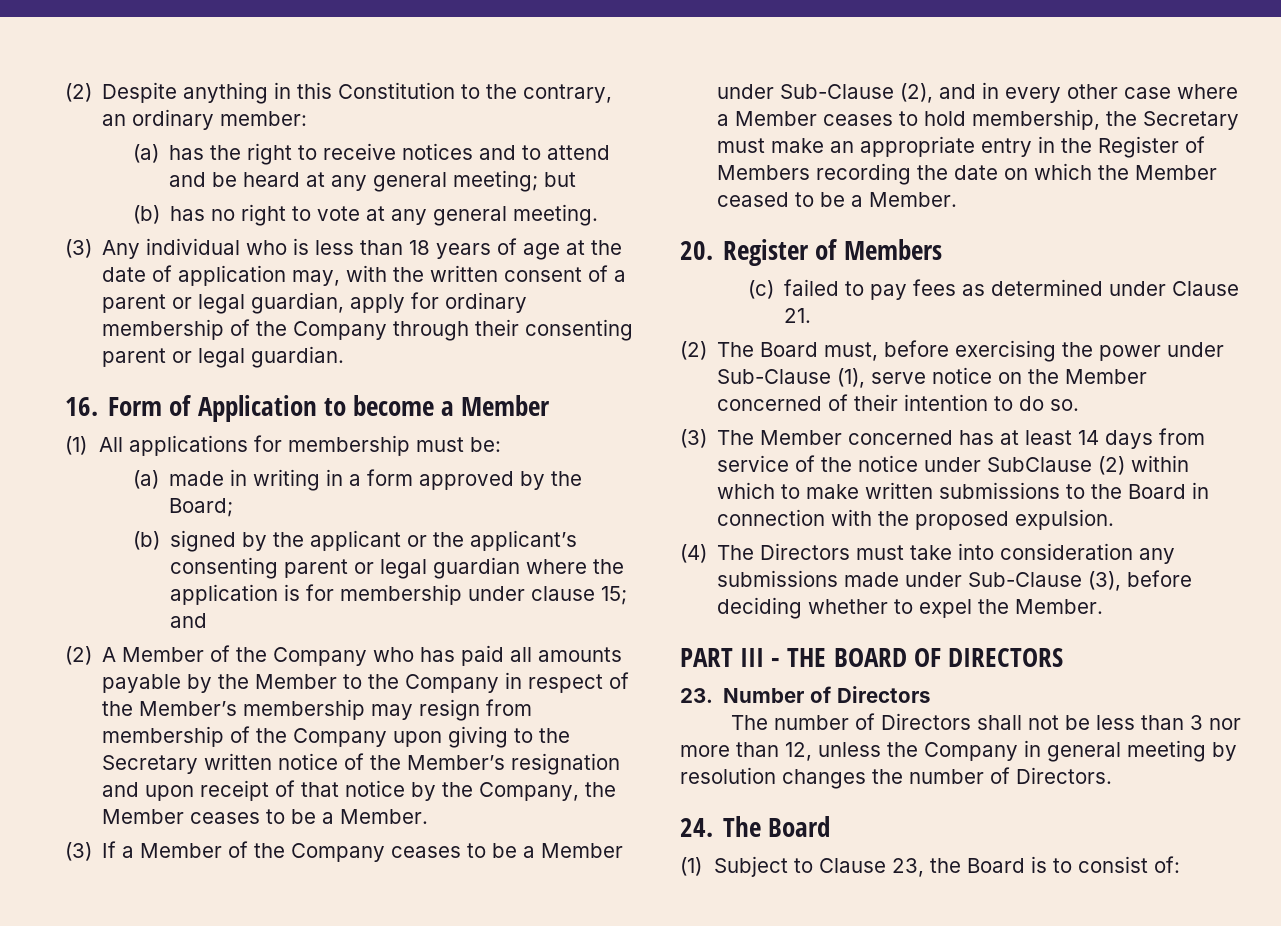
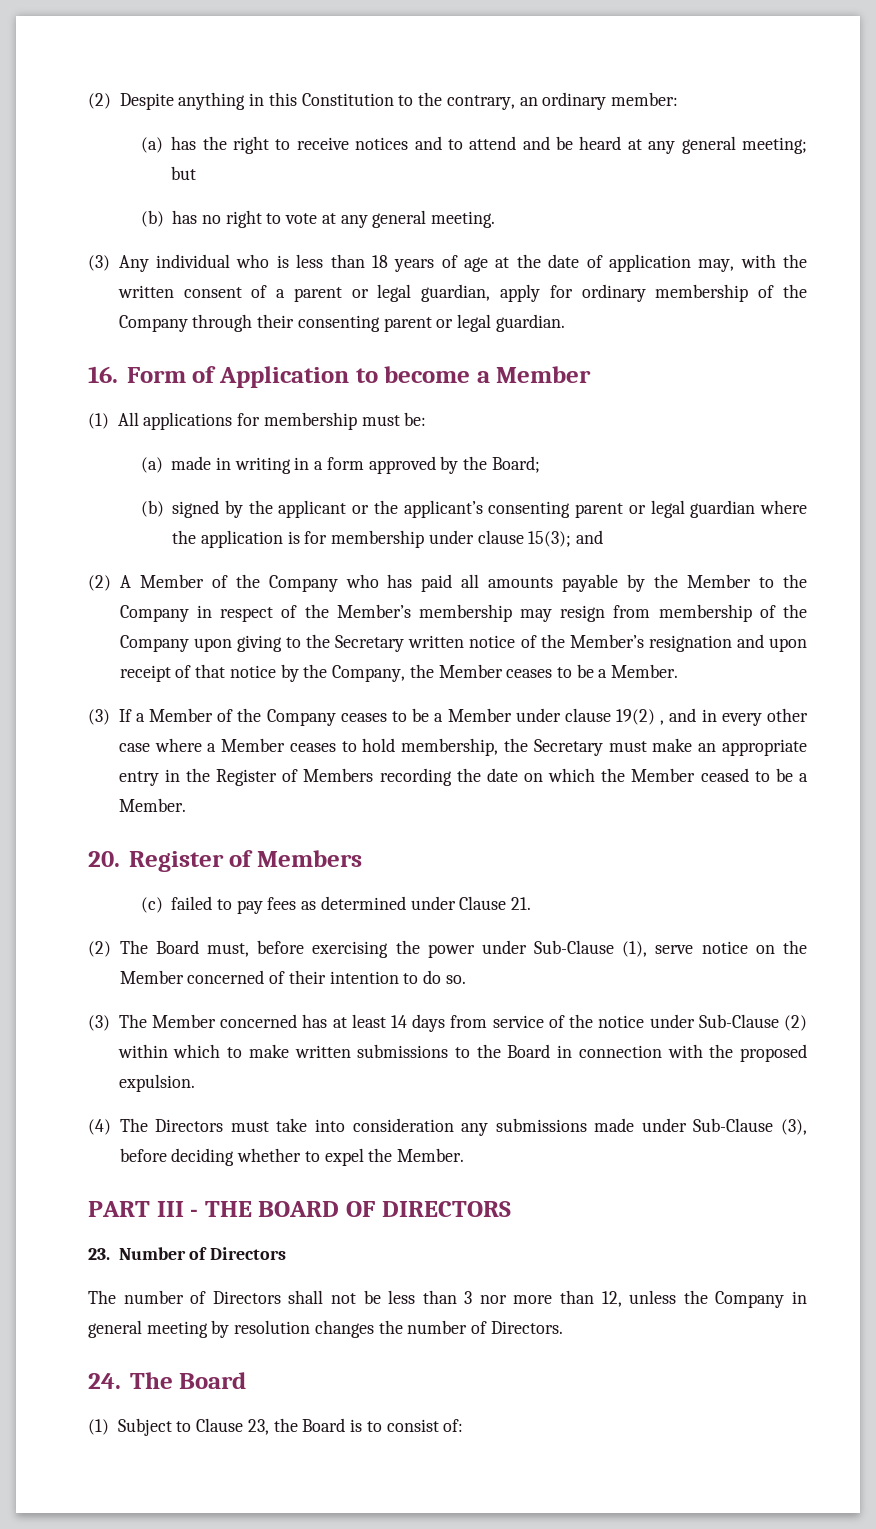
- (b) signed by the applicant or the applicant’s consenting parent or legal guardian where the application is for membership under clause 15; and
+ (b) signed by the applicant or the applicant’s consenting parent or legal guardian where the application is for membership under clause 15(3); and
- (3) If a Member of the Company ceases to be a Member under Sub-Clause (2), and in every other case where a Member ceases to hold membership, the Secretary must make an appropriate entry in the Register of Members recording the date on which the Member ceased to be a Member.
+ (3) If a Member of the Company ceases to be a Member under clause 19(2) , and in every other case where a Member ceases to hold membership, the Secretary must make an appropriate entry in the Register of Members recording the date on which the Member ceased to be a Member.
- (3) The Member concerned has at least 14 days from service of the notice under SubClause (2) within which to make written submissions to the Board in connection with the proposed expulsion.
+ (3) The Member concerned has at least 14 days from service of the notice under Sub-Clause (2) within which to make written submissions to the Board in connection with the proposed expulsion.

